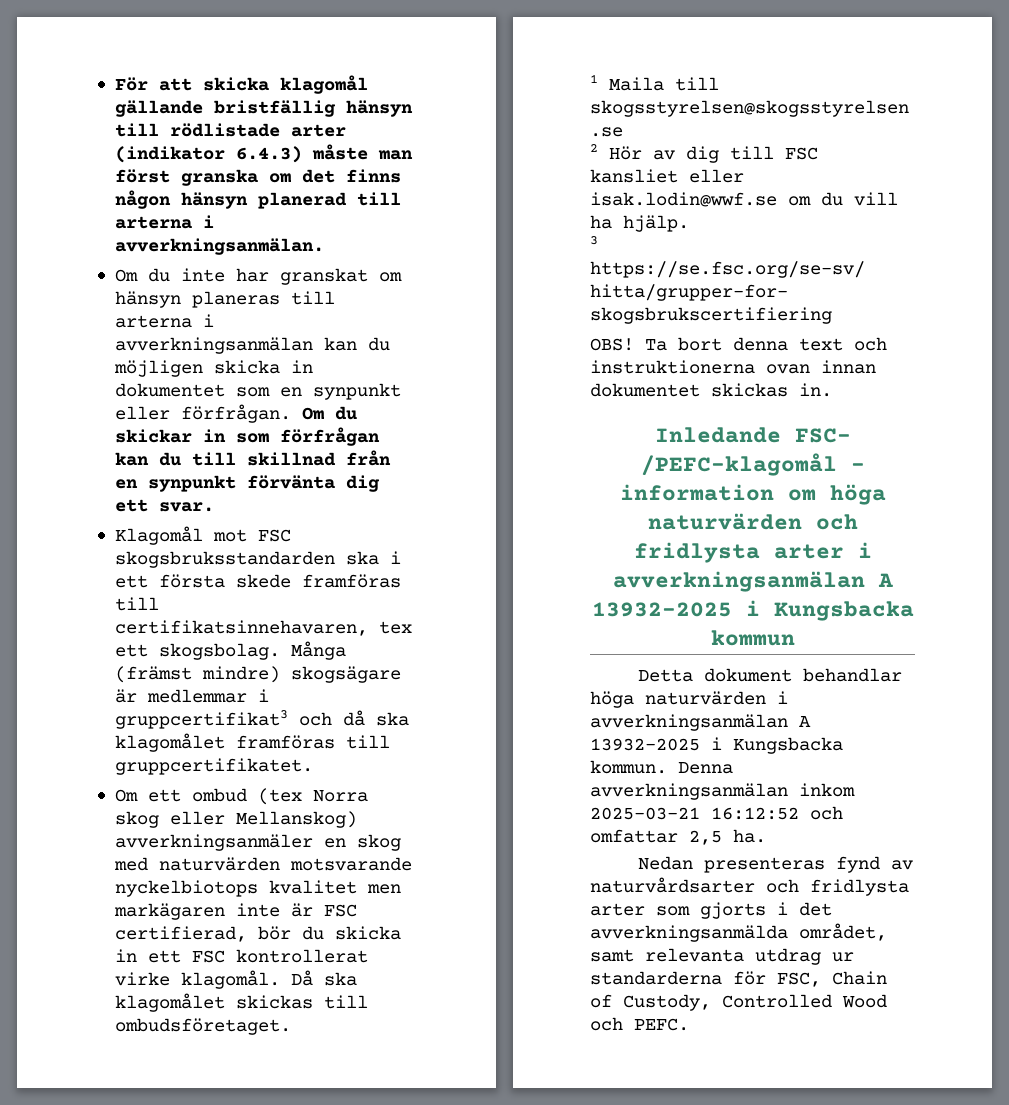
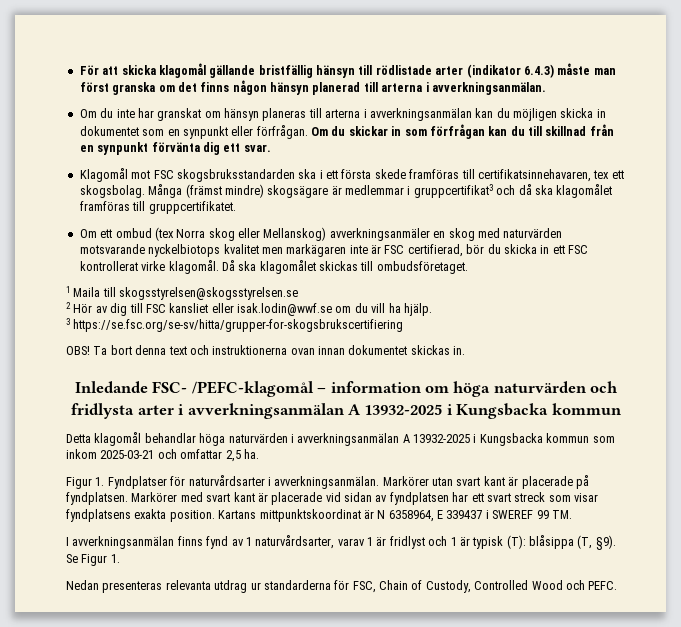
- Detta dokument behandlar höga naturvärden i avverkningsanmälan A 13932-2025 i Kungsbacka kommun. Denna avverkningsanmälan inkom 2025-03-21 16:12:52 och omfattar 2,5 ha.
+ Detta klagomål behandlar höga naturvärden i avverkningsanmälan A 13932-2025 i Kungsbacka kommun som inkom 2025-03-21 och omfattar 2,5 ha.
- Nedan presenteras fynd av naturvårdsarter och fridlysta arter som gjorts i det avverkningsanmälda området, samt relevanta utdrag ur standarderna för FSC, Chain of Custody, Controlled Wood och PEFC.
+ Figur 1. Fyndplatser för naturvårdsarter i avverkningsanmälan. Markörer utan svart kant är placerade på fyndplatsen. Markörer med svart kant är placerade vid sidan av fyndplatsen har ett svart streck som visar fyndplatsens exakta position. Kartans mittpunktskoordinat är N 6358964, E 339437 i SWEREF 99 TM.
+ I avverkningsanmälan finns fynd av 1 naturvårdsarter, varav 1 är fridlyst och 1 är typisk (T): blåsippa (T, §9). Se Figur 1.
+ Nedan presenteras relevanta utdrag ur standarderna för FSC, Chain of Custody, Controlled Wood och PEFC.

